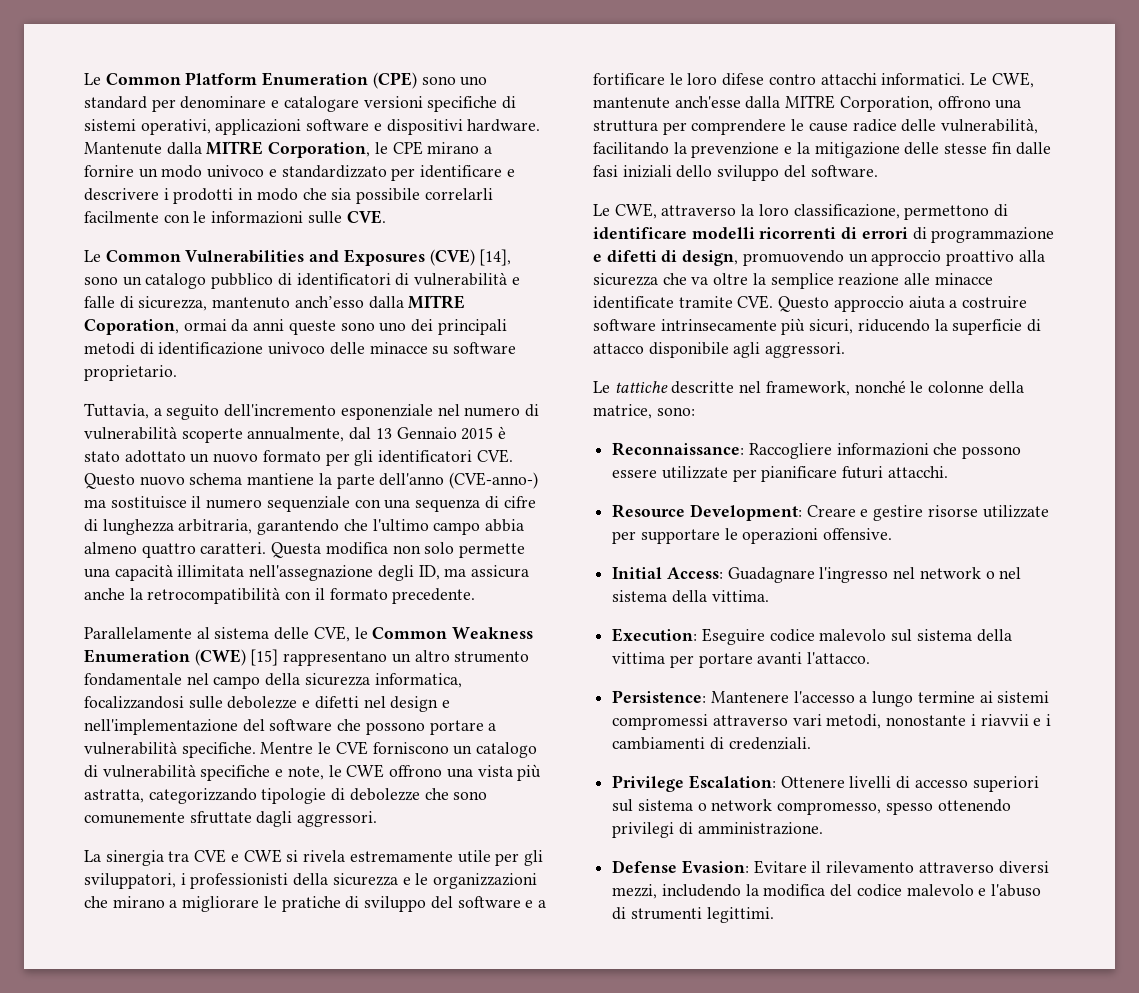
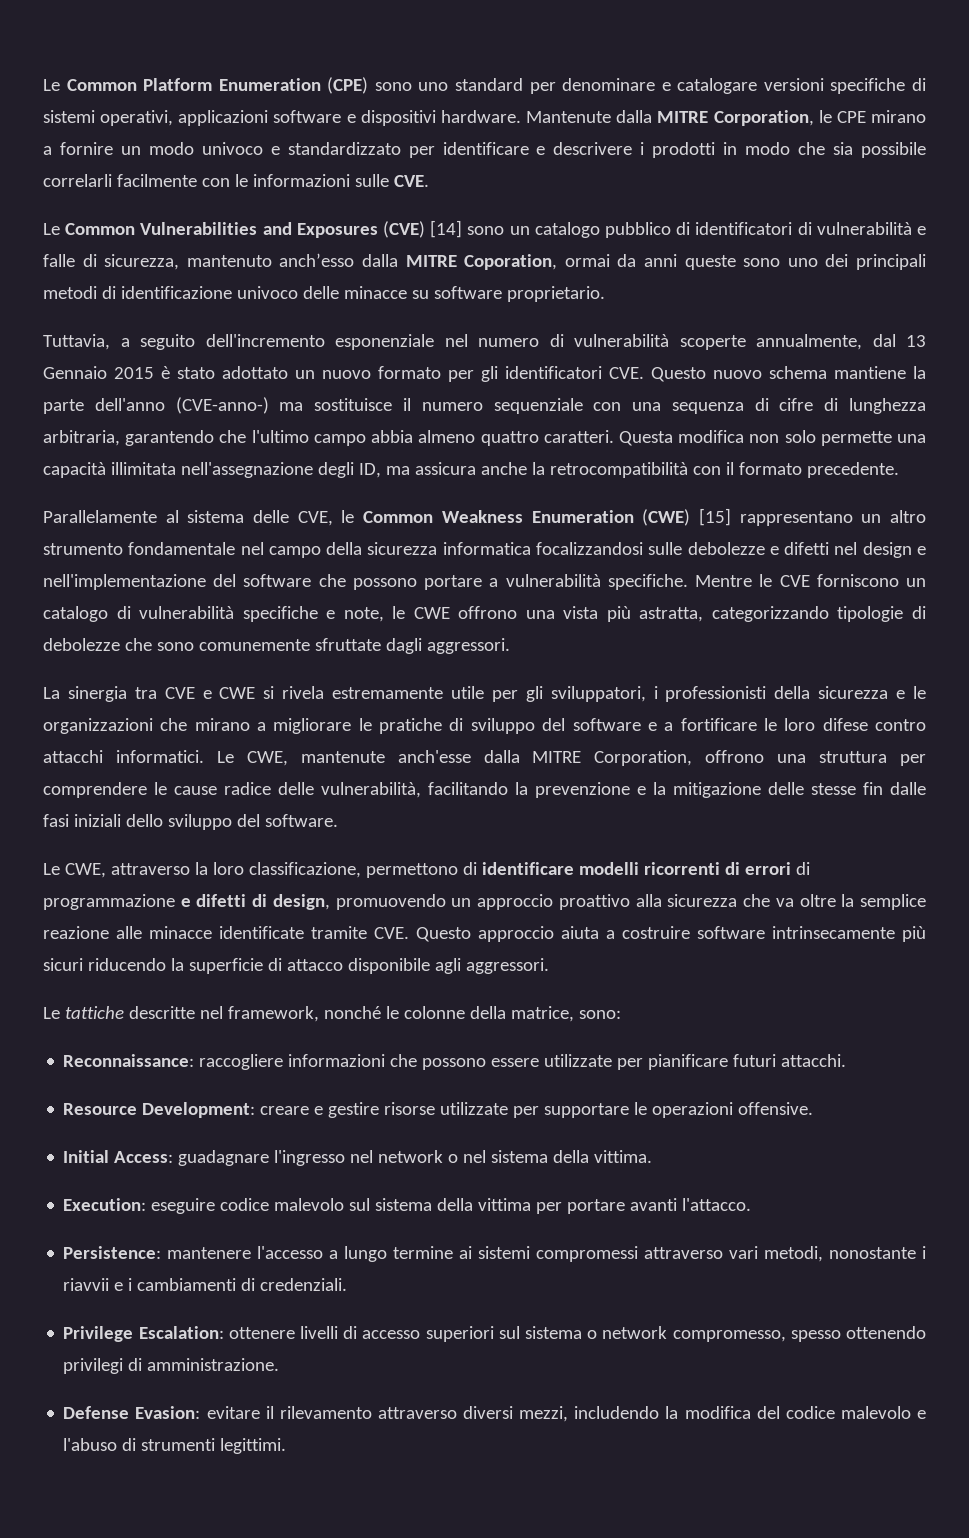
- Le Common Vulnerabilities and Exposures (CVE) [14], sono un catalogo pubblico di identificatori di vulnerabilità e falle di sicurezza, mantenuto anch’esso dalla MITRE Coporation, ormai da anni queste sono uno dei principali metodi di identificazione univoco delle minacce su software proprietario.
+ Le Common Vulnerabilities and Exposures (CVE) [14] sono un catalogo pubblico di identificatori di vulnerabilità e falle di sicurezza, mantenuto anch’esso dalla MITRE Coporation, ormai da anni queste sono uno dei principali metodi di identificazione univoco delle minacce su software proprietario.
- Parallelamente al sistema delle CVE, le Common Weakness Enumeration (CWE) [15] rappresentano un altro strumento fondamentale nel campo della sicurezza informatica, focalizzandosi sulle debolezze e difetti nel design e nell'implementazione del software che possono portare a vulnerabilità specifiche.
+ Parallelamente al sistema delle CVE, le Common Weakness Enumeration (CWE) [15] rappresentano un altro strumento fondamentale nel campo della sicurezza informatica focalizzandosi sulle debolezze e difetti nel design e nell'implementazione del software che possono portare a vulnerabilità specifiche.
- Le CWE, attraverso la loro classificazione, permettono di identificare modelli ricorrenti di errori di programmazione e difetti di design, promuovendo un approccio proattivo alla sicurezza che va oltre la semplice reazione alle minacce identificate tramite CVE. Questo approccio aiuta a costruire software intrinsecamente più sicuri, riducendo la superficie di attacco disponibile agli aggressori.
+ Le CWE, attraverso la loro classificazione, permettono di identificare modelli ricorrenti di errori di programmazione e difetti di design, promuovendo un approccio proattivo alla sicurezza che va oltre la semplice reazione alle minacce identificate tramite CVE. Questo approccio aiuta a costruire software intrinsecamente più sicuri riducendo la superficie di attacco disponibile agli aggressori.
- Reconnaissance: Raccogliere informazioni che possono essere utilizzate per pianificare futuri attacchi.
+ Reconnaissance: raccogliere informazioni che possono essere utilizzate per pianificare futuri attacchi.
- Resource Development: Creare e gestire risorse utilizzate per supportare le operazioni offensive.
+ Resource Development: creare e gestire risorse utilizzate per supportare le operazioni offensive.
- Initial Access: Guadagnare l'ingresso nel network o nel sistema della vittima.
+ Initial Access: guadagnare l'ingresso nel network o nel sistema della vittima.
- Execution: Eseguire codice malevolo sul sistema della vittima per portare avanti l'attacco.
+ Execution: eseguire codice malevolo sul sistema della vittima per portare avanti l'attacco.
- Persistence: Mantenere l'accesso a lungo termine ai sistemi compromessi attraverso vari metodi, nonostante i riavvii e i cambiamenti di credenziali.
+ Persistence: mantenere l'accesso a lungo termine ai sistemi compromessi attraverso vari metodi, nonostante i riavvii e i cambiamenti di credenziali.
- Privilege Escalation: Ottenere livelli di accesso superiori sul sistema o network compromesso, spesso ottenendo privilegi di amministrazione.
+ Privilege Escalation: ottenere livelli di accesso superiori sul sistema o network compromesso, spesso ottenendo privilegi di amministrazione.
- Defense Evasion: Evitare il rilevamento attraverso diversi mezzi, includendo la modifica del codice malevolo e l'abuso di strumenti legittimi.
+ Defense Evasion: evitare il rilevamento attraverso diversi mezzi, includendo la modifica del codice malevolo e l'abuso di strumenti legittimi.

